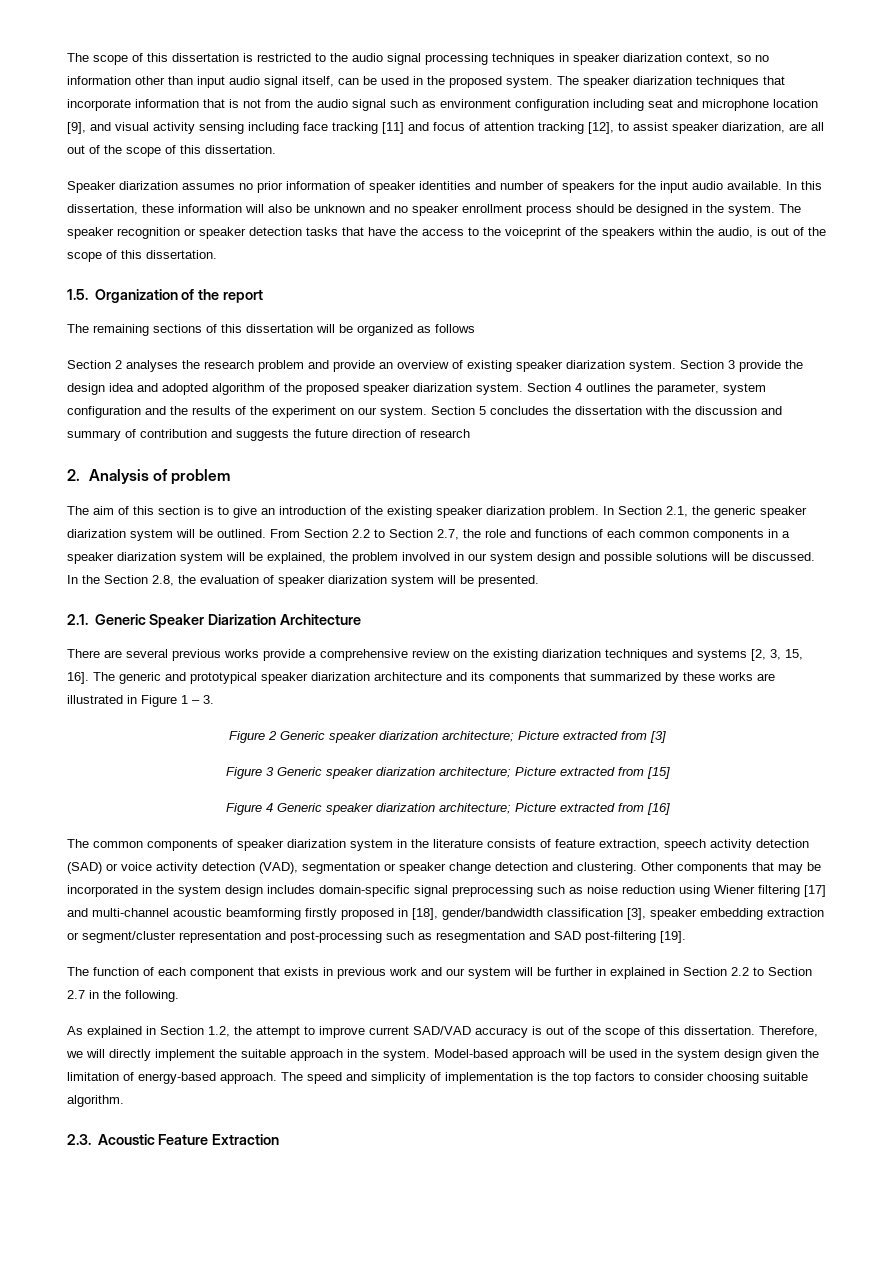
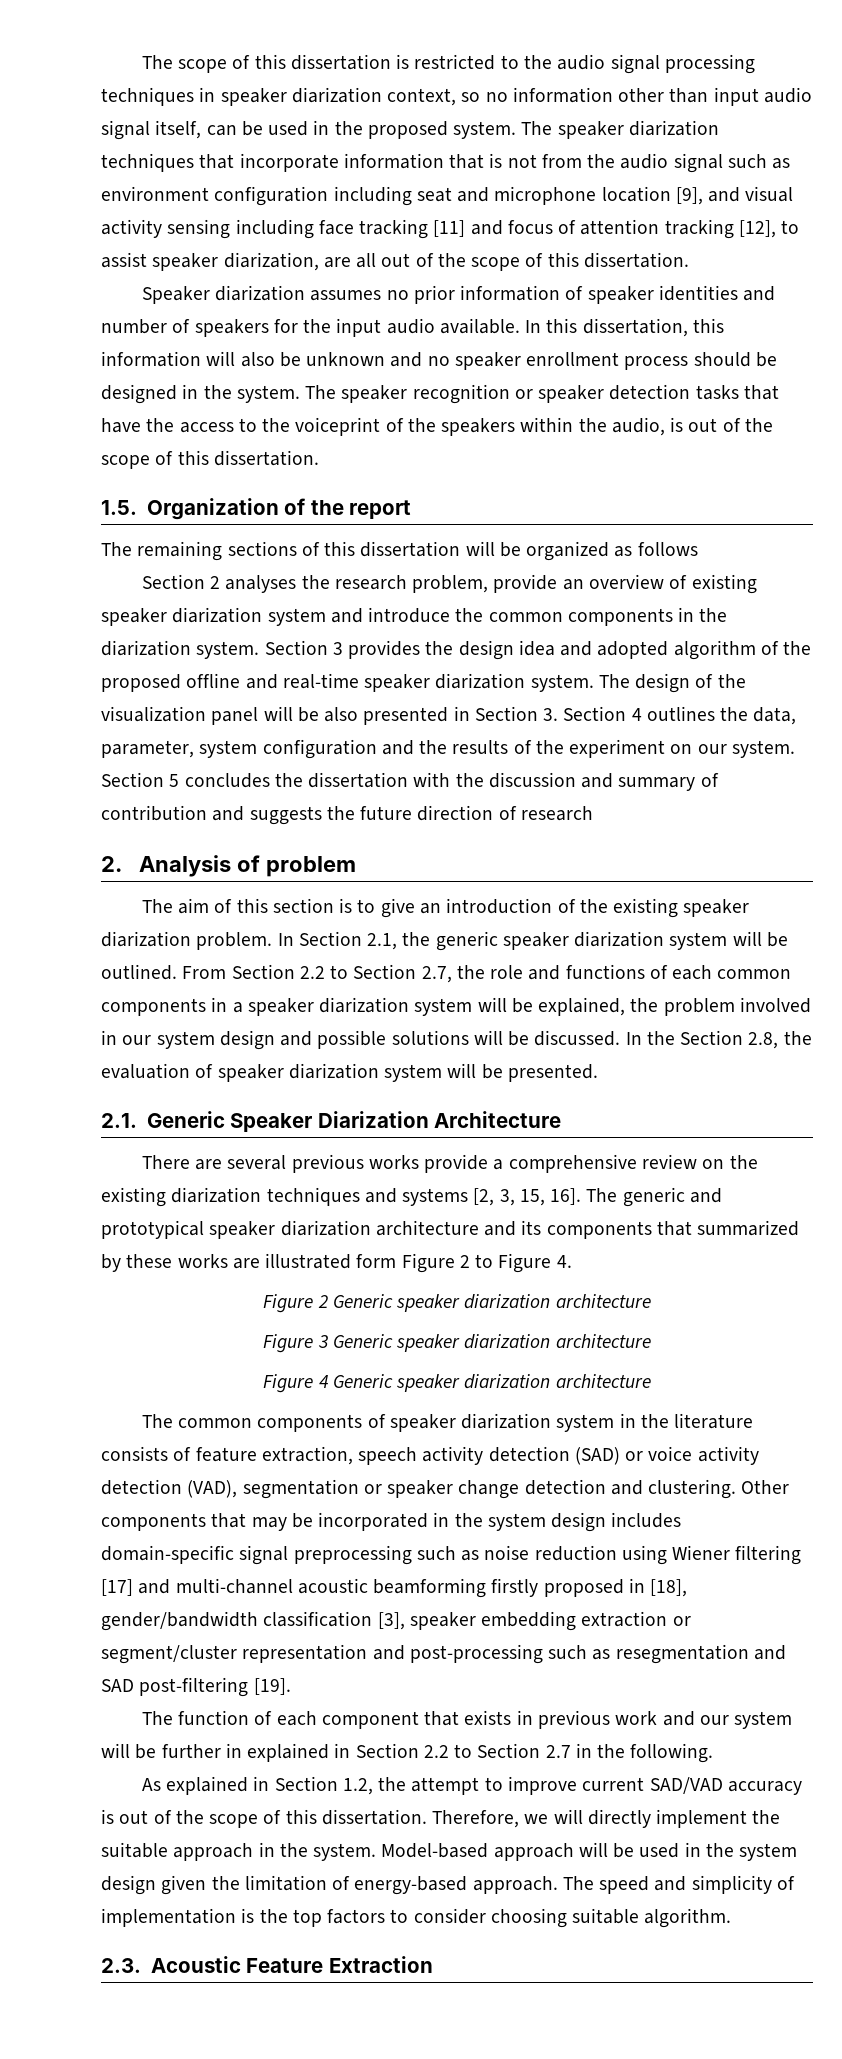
- In this dissertation, these information will also be unknown and no speaker enrollment process should be designed in the system.
+ In this dissertation, this information will also be unknown and no speaker enrollment process should be designed in the system.
- Section 2 analyses the research problem and provide an overview of existing speaker diarization system.
+ Section 2 analyses the research problem, provide an overview of existing speaker diarization system and introduce the common components in the diarization system.
- Section 3 provide the design idea and adopted algorithm of the proposed speaker diarization system. Section 4 outlines the parameter, system configuration and the results of the experiment on our system.
+ Section 3 provides the design idea and adopted algorithm of the proposed offline and real-time speaker diarization system. The design of the visualization panel will be also presented in Section 3. Section 4 outlines the data, parameter, system configuration and the results of the experiment on our system.
- The generic and prototypical speaker diarization architecture and its components that summarized by these works are illustrated in Figure 1 – 3.
+ The generic and prototypical speaker diarization architecture and its components that summarized by these works are illustrated form Figure 2 to Figure 4.
- Figure 2 Generic speaker diarization architecture; Picture extracted from [3]
+ Figure 2 Generic speaker diarization architecture
- Figure 3 Generic speaker diarization architecture; Picture extracted from [15]
+ Figure 3 Generic speaker diarization architecture
- Figure 4 Generic speaker diarization architecture; Picture extracted from [16]
+ Figure 4 Generic speaker diarization architecture

